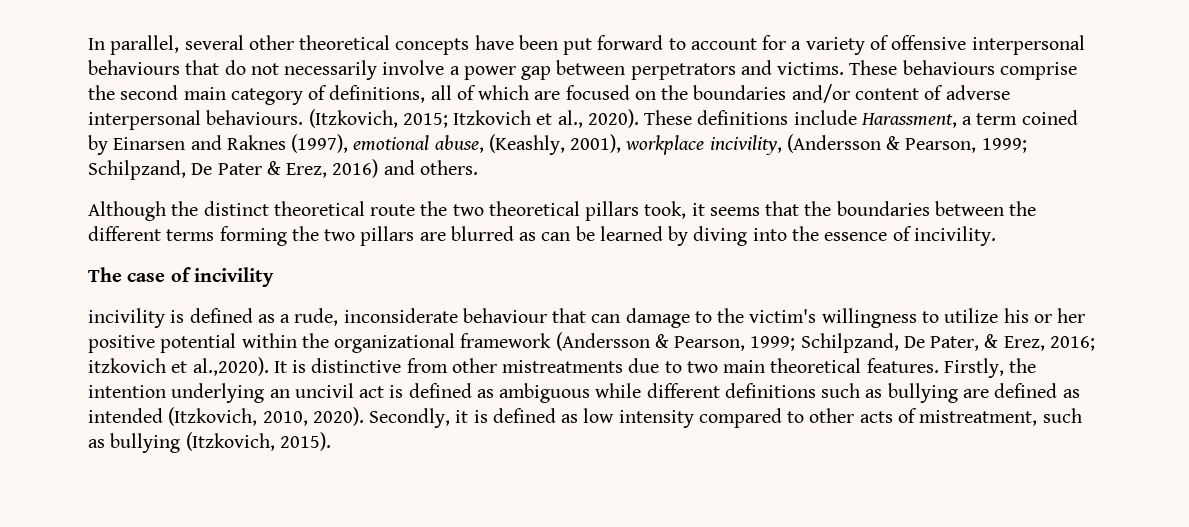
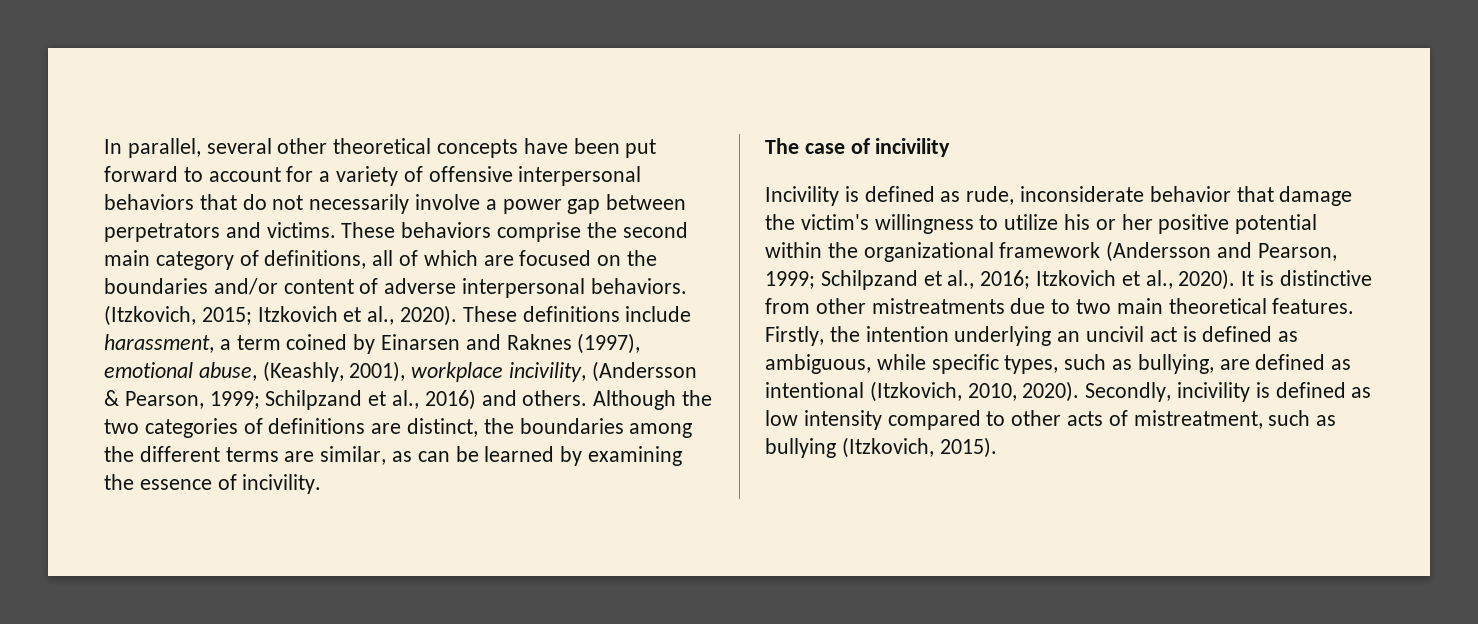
- In parallel, several other theoretical concepts have been put forward to account for a variety of offensive interpersonal behaviours that do not necessarily involve a power gap between perpetrators and victims.
+ In parallel, several other theoretical concepts have been put forward to account for a variety of offensive interpersonal behaviors that do not necessarily involve a power gap between perpetrators and victims.
- These behaviours comprise the second main category of definitions, all of which are focused on the boundaries and/or content of adverse interpersonal behaviours.
+ These behaviors comprise the second main category of definitions, all of which are focused on the boundaries and/or content of adverse interpersonal behaviors.
- These definitions include Harassment, a term coined by Einarsen and Raknes (1997), emotional abuse, (Keashly, 2001), workplace incivility, (Andersson & Pearson, 1999; Schilpzand, De Pater & Erez, 2016) and others.
- Although the distinct theoretical route the two theoretical pillars took, it seems that the boundaries between the different terms forming the two pillars are blurred as can be learned by diving into the essence of incivility.
+ These definitions include harassment, a term coined by Einarsen and Raknes (1997), emotional abuse, (Keashly, 2001), workplace incivility, (Andersson & Pearson, 1999; Schilpzand et al., 2016) and others. Although the two categories of definitions are distinct, the boundaries among the different terms are similar, as can be learned by examining the essence of incivility.
- incivility is defined as a rude, inconsiderate behaviour that can damage to the victim's willingness to utilize his or her positive potential within the organizational framework (Andersson & Pearson, 1999; Schilpzand, De Pater, & Erez, 2016; itzkovich et al.,2020). It is distinctive from other mistreatments due to two main theoretical features.
+ Incivility is defined as rude, inconsiderate behavior that damage the victim's willingness to utilize his or her positive potential within the organizational framework (Andersson and Pearson, 1999; Schilpzand et al., 2016; Itzkovich et al., 2020). It is distinctive from other mistreatments due to two main theoretical features.
- Firstly, the intention underlying an uncivil act is defined as ambiguous while different definitions such as bullying are defined as intended (Itzkovich, 2010, 2020).
+ Firstly, the intention underlying an uncivil act is defined as ambiguous, while specific types, such as bullying, are defined as intentional (Itzkovich, 2010, 2020).
- Secondly, it is defined as low intensity compared to other acts of mistreatment, such as bullying (Itzkovich, 2015).
+ Secondly, incivility is defined as low intensity compared to other acts of mistreatment, such as bullying (Itzkovich, 2015).

